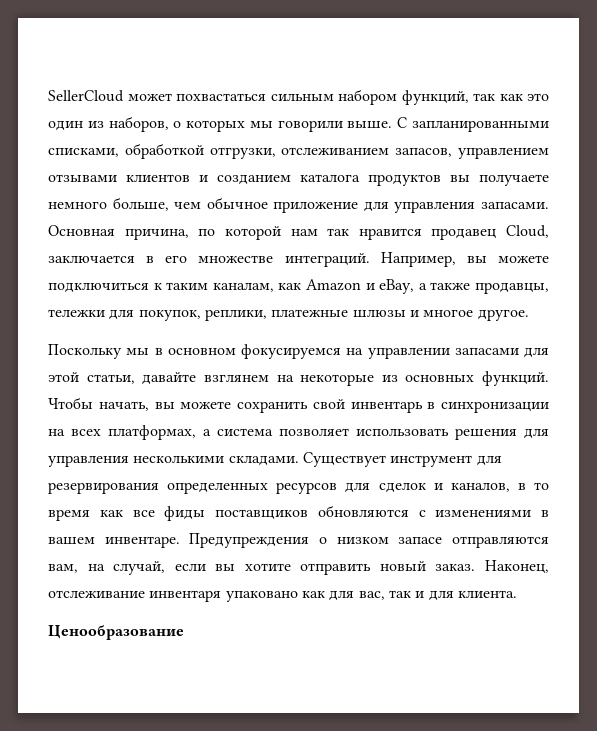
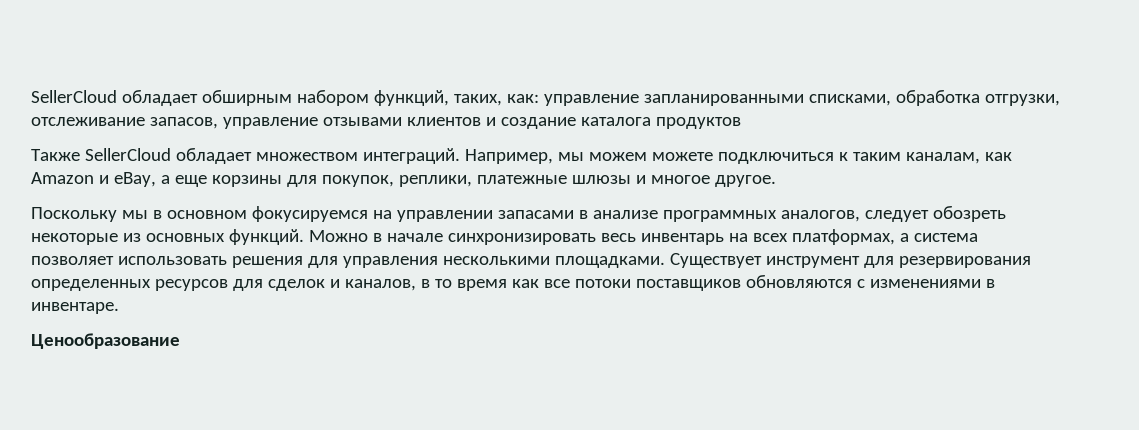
- SellerCloud может похвастаться сильным набором функций, так как это один из наборов, о которых мы говорили выше. С запланированными списками, обработкой отгрузки, отслеживанием запасов, управлением отзывами клиентов и созданием каталога продуктов вы получаете немного больше, чем обычное приложение для управления запасами. Основная причина, по которой нам так нравится продавец Cloud, заключается в его множестве интеграций. Например, вы можете подключиться к таким каналам, как Amazon и eBay, а также продавцы, тележки для покупок, реплики, платежные шлюзы и многое другое.
+ SellerCloud обладает обширным набором функций, таких, как: управление запланированными списками, обработка отгрузки, отслеживание запасов, управление отзывами клиентов и создание каталога продуктов
+ Также SellerCloud обладает множеством интеграций. Например, мы можем можете подключиться к таким каналам, как Amazon и eBay, а еще корзины для покупок, реплики, платежные шлюзы и многое другое.
- Поскольку мы в основном фокусируемся на управлении запасами для этой статьи, давайте взглянем на некоторые из основных функций. Чтобы начать, вы можете сохранить свой инвентарь в синхронизации на всех платформах, а система позволяет использовать решения для управления несколькими складами.
+ Поскольку мы в основном фокусируемся на управлении запасами в анализе программных аналогов, следует обозреть некоторые из основных функций. Можно в начале синхронизировать весь инвентарь на всех платформах, а система позволяет использовать решения для управления несколькими площадками.
- Существует инструмент для резервирования определенных ресурсов для сделок и каналов, в то время как все фиды поставщиков обновляются с изменениями в вашем инвентаре. Предупреждения о низком запасе отправляются вам, на случай, если вы хотите отправить новый заказ. Наконец, отслеживание инвентаря упаковано как для вас, так и для клиента.
+ Существует инструмент для резервирования определенных ресурсов для сделок и каналов, в то время как все потоки поставщиков обновляются с изменениями в инвентаре.

